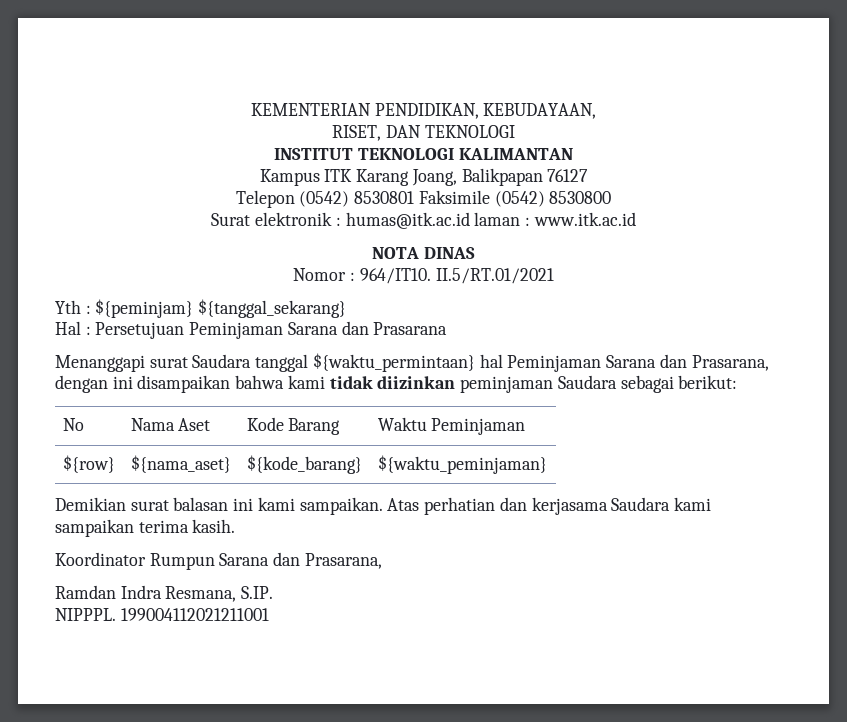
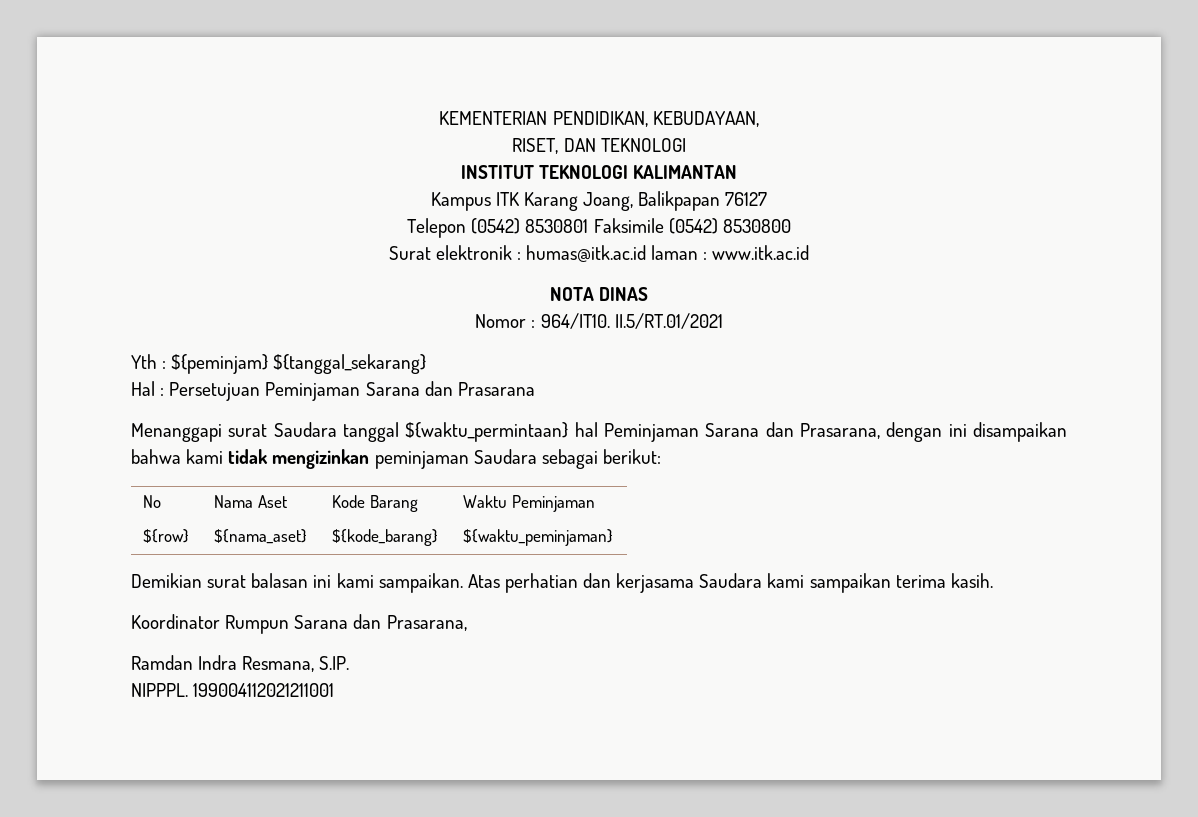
- Menanggapi surat Saudara tanggal ${waktu_permintaan} hal Peminjaman Sarana dan Prasarana, dengan ini disampaikan bahwa kami tidak diizinkan peminjaman Saudara sebagai berikut:
+ Menanggapi surat Saudara tanggal ${waktu_permintaan} hal Peminjaman Sarana dan Prasarana, dengan ini disampaikan bahwa kami tidak mengizinkan peminjaman Saudara sebagai berikut:

